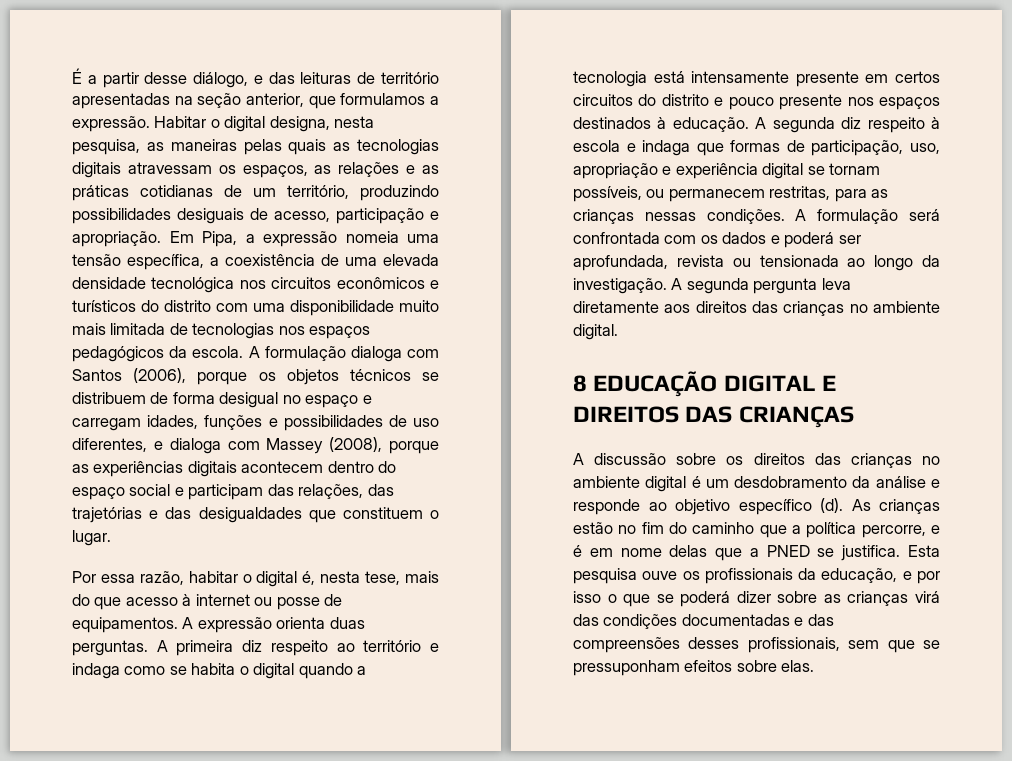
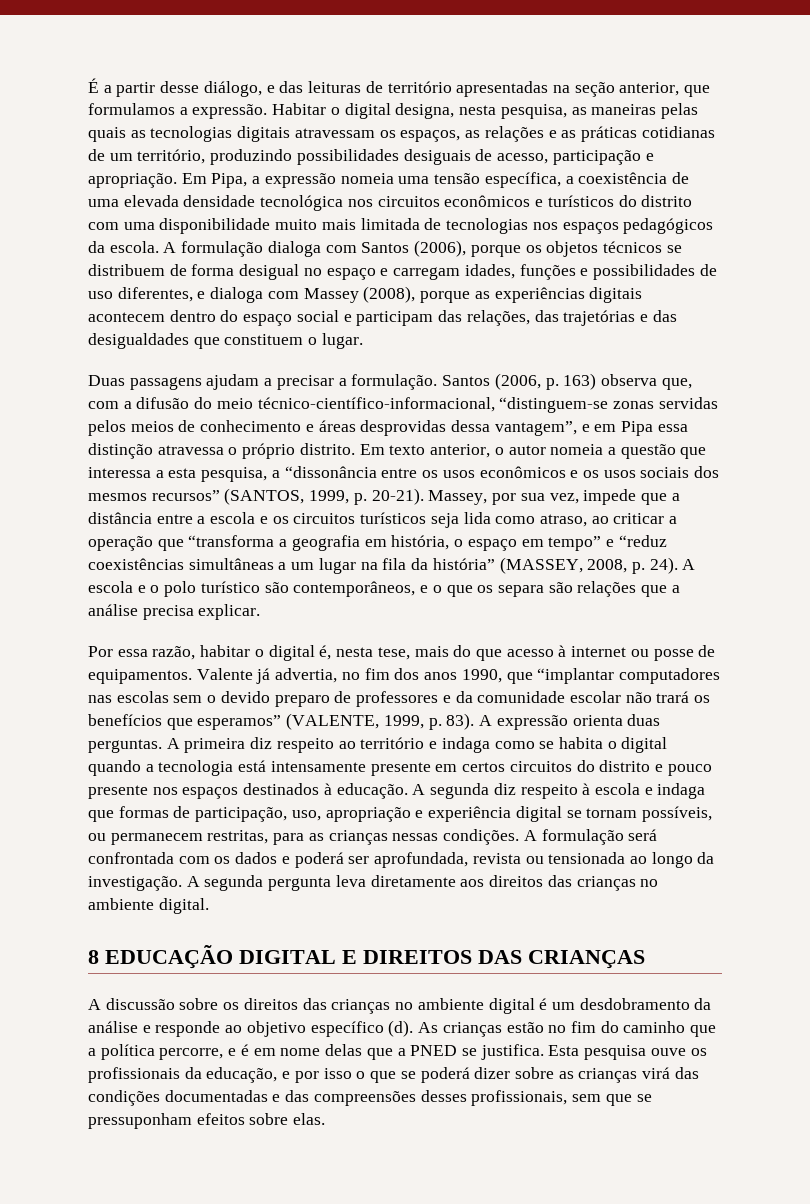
+ Duas passagens ajudam a precisar a formulação. Santos (2006, p. 163) observa que, com a difusão do meio técnico-científico-informacional, “distinguem-se zonas servidas pelos meios de conhecimento e áreas desprovidas dessa vantagem”, e em Pipa essa distinção atravessa o próprio distrito. Em texto anterior, o autor nomeia a questão que interessa a esta pesquisa, a “dissonância entre os usos econômicos e os usos sociais dos mesmos recursos” (SANTOS, 1999, p. 20-21). Massey, por sua vez, impede que a distância entre a escola e os circuitos turísticos seja lida como atraso, ao criticar a operação que “transforma a geografia em história, o espaço em tempo” e “reduz coexistências simultâneas a um lugar na fila da história” (MASSEY, 2008, p. 24). A escola e o polo turístico são contemporâneos, e o que os separa são relações que a análise precisa explicar.
+ Valente já advertia, no fim dos anos 1990, que “implantar computadores nas escolas sem o devido preparo de professores e da comunidade escolar não trará os benefícios que esperamos” (VALENTE, 1999, p. 83).

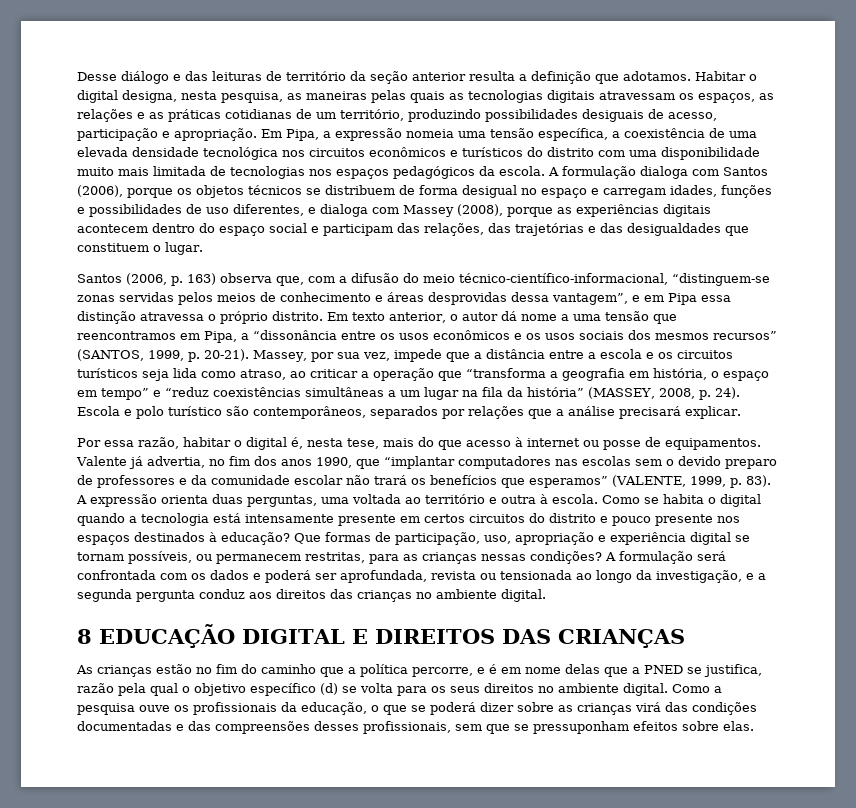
- É a partir desse diálogo, e das leituras de território apresentadas na seção anterior, que formulamos a expressão.
+ Desse diálogo e das leituras de território da seção anterior resulta a definição que adotamos.
- Duas passagens ajudam a precisar a formulação.
- Em texto anterior, o autor nomeia a questão que interessa a esta pesquisa, a “dissonância entre os usos econômicos e os usos sociais dos mesmos recursos” (SANTOS, 1999, p. 20-21).
+ Em texto anterior, o autor dá nome a uma tensão que reencontramos em Pipa, a “dissonância entre os usos econômicos e os usos sociais dos mesmos recursos” (SANTOS, 1999, p. 20-21).
- A escola e o polo turístico são contemporâneos, e o que os separa são relações que a análise precisa explicar.
+ Escola e polo turístico são contemporâneos, separados por relações que a análise precisará explicar.
- A expressão orienta duas perguntas. A primeira diz respeito ao território e indaga como se habita o digital quando a tecnologia está intensamente presente em certos circuitos do distrito e pouco presente nos espaços destinados à educação. A segunda diz respeito à escola e indaga que formas de participação, uso, apropriação e experiência digital se tornam possíveis, ou permanecem restritas, para as crianças nessas condições.
+ A expressão orienta duas perguntas, uma voltada ao território e outra à escola. Como se habita o digital quando a tecnologia está intensamente presente em certos circuitos do distrito e pouco presente nos espaços destinados à educação? Que formas de participação, uso, apropriação e experiência digital se tornam possíveis, ou permanecem restritas, para as crianças nessas condições?
- A formulação será confrontada com os dados e poderá ser aprofundada, revista ou tensionada ao longo da investigação. A segunda pergunta leva diretamente aos direitos das crianças no ambiente digital.
+ A formulação será confrontada com os dados e poderá ser aprofundada, revista ou tensionada ao longo da investigação, e a segunda pergunta conduz aos direitos das crianças no ambiente digital.
- A discussão sobre os direitos das crianças no ambiente digital é um desdobramento da análise e responde ao objetivo específico (d). As crianças estão no fim do caminho que a política percorre, e é em nome delas que a PNED se justifica. Esta pesquisa ouve os profissionais da educação, e por isso o que se poderá dizer sobre as crianças virá das condições documentadas e das compreensões desses profissionais, sem que se pressuponham efeitos sobre elas.
+ As crianças estão no fim do caminho que a política percorre, e é em nome delas que a PNED se justifica, razão pela qual o objetivo específico (d) se volta para os seus direitos no ambiente digital. Como a pesquisa ouve os profissionais da educação, o que se poderá dizer sobre as crianças virá das condições documentadas e das compreensões desses profissionais, sem que se pressuponham efeitos sobre elas.

